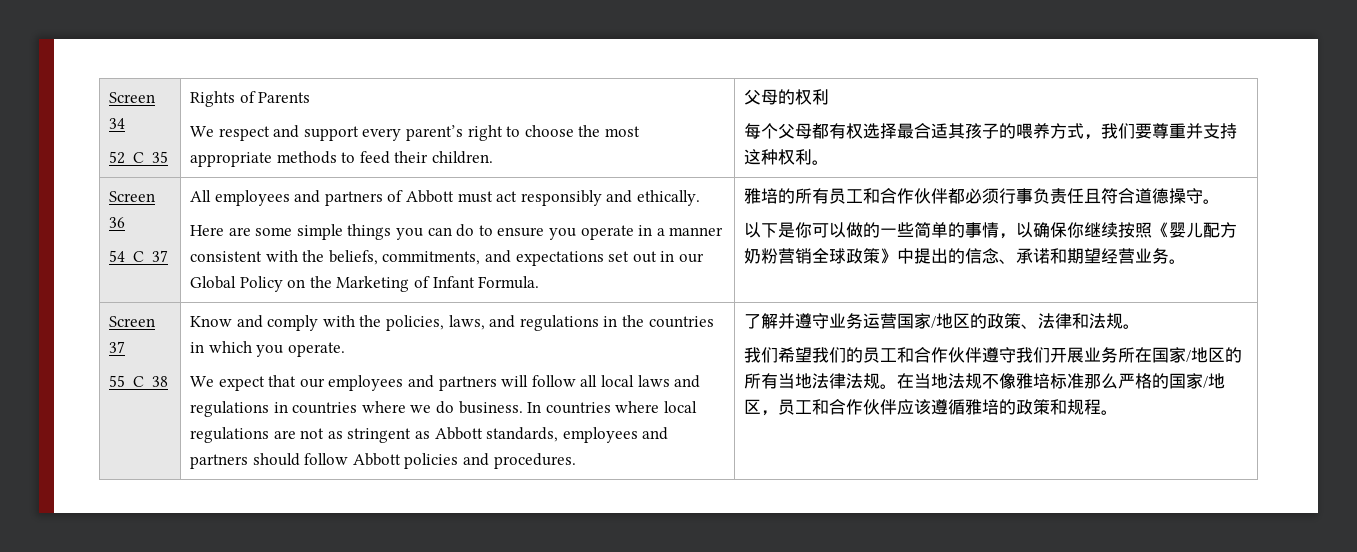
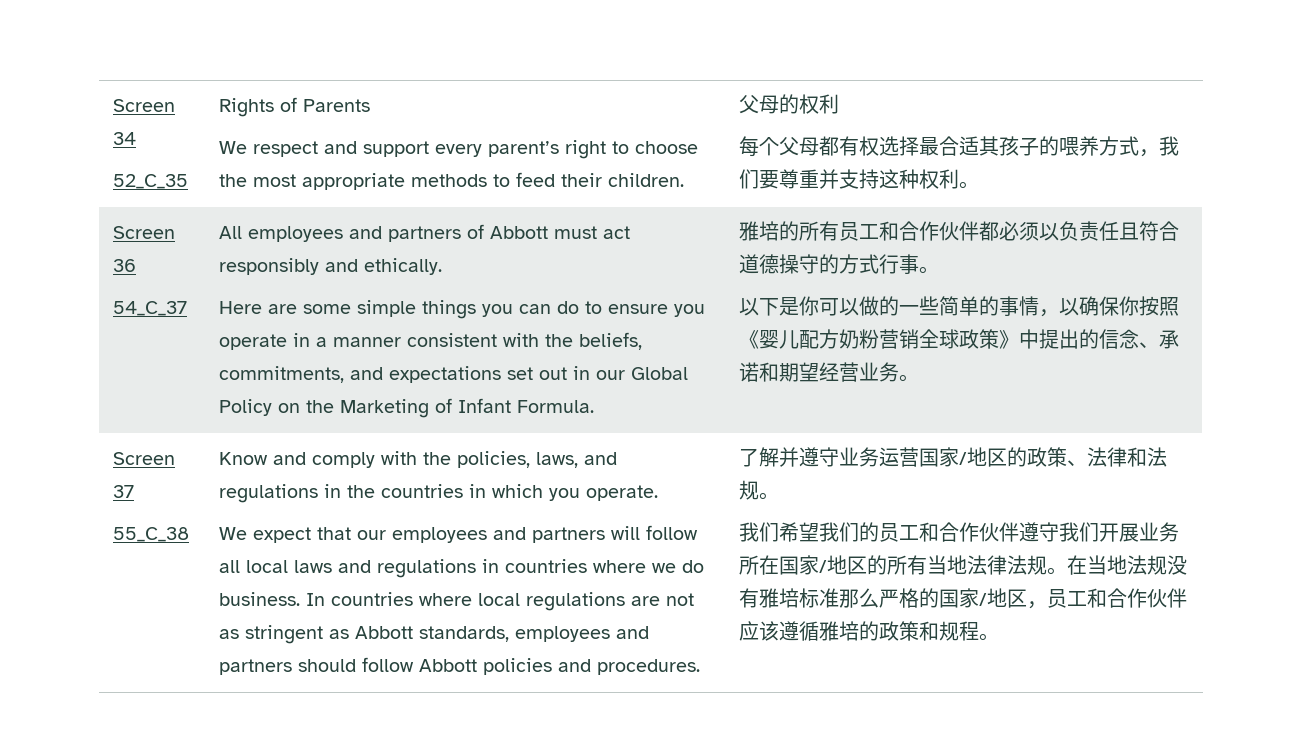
- 雅培的所有员工和合作伙伴都必须行事负责任且符合道德操守。
+ 雅培的所有员工和合作伙伴都必须以负责任且符合道德操守的方式行事。
- 以下是你可以做的一些简单的事情，以确保你继续按照《婴儿配方奶粉营销全球政策》中提出的信念、承诺和期望经营业务。
+ 以下是你可以做的一些简单的事情，以确保你按照《婴儿配方奶粉营销全球政策》中提出的信念、承诺和期望经营业务。
- 在当地法规不像雅培标准那么严格的国家/地区，员工和合作伙伴应该遵循雅培的政策和规程。
+ 在当地法规没有雅培标准那么严格的国家/地区，员工和合作伙伴应该遵循雅培的政策和规程。

